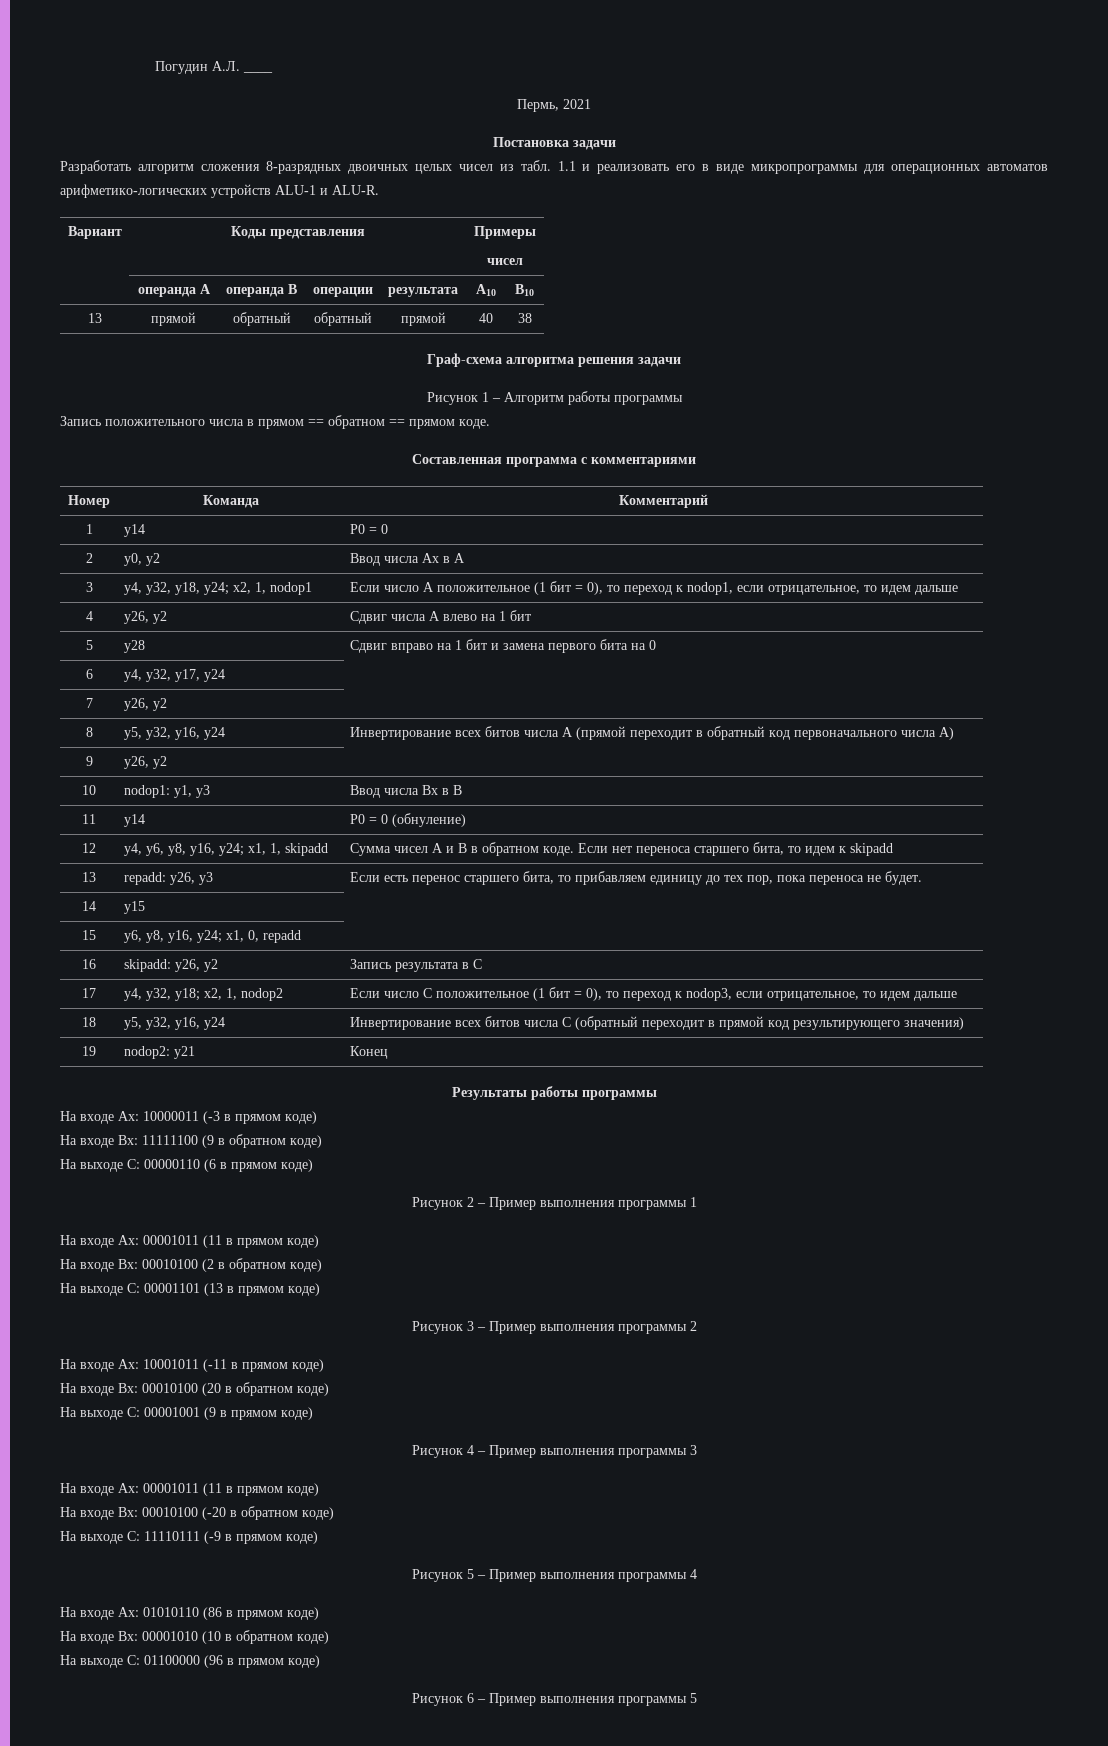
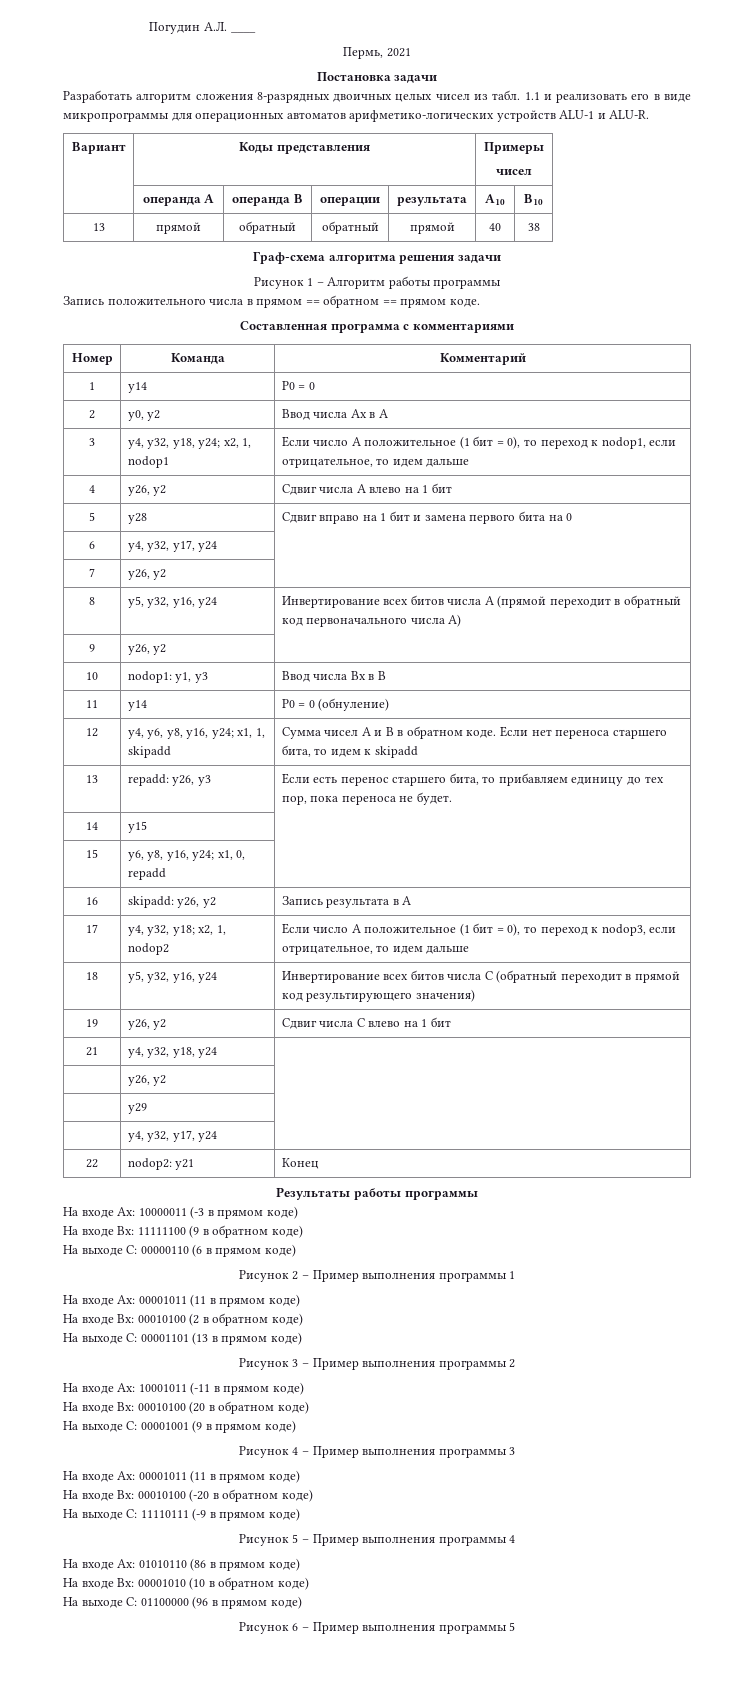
- 16 | skipadd: y26, y2 | Запись результата в С
+ 16 | skipadd: y26, y2 | Запись результата в A
- 17 | y4, y32, y18; x2, 1, nodop2 | Если число С положительное (1 бит = 0), то переход к nodop3, если отрицательное, то идем дальше
+ 17 | y4, y32, y18; x2, 1, nodop2 | Если число A положительное (1 бит = 0), то переход к nodop3, если отрицательное, то идем дальше
- 19 | nodop2: y21 | Конец
+ 19 | y26, y2 | Сдвиг числа C влево на 1 бит
+ 21 | y4, y32, y18, y24 |
+ | y26, y2 |
+ | y29 |
+ | y4, y32, y17, y24 |
+ 22 | nodop2: y21 | Конец

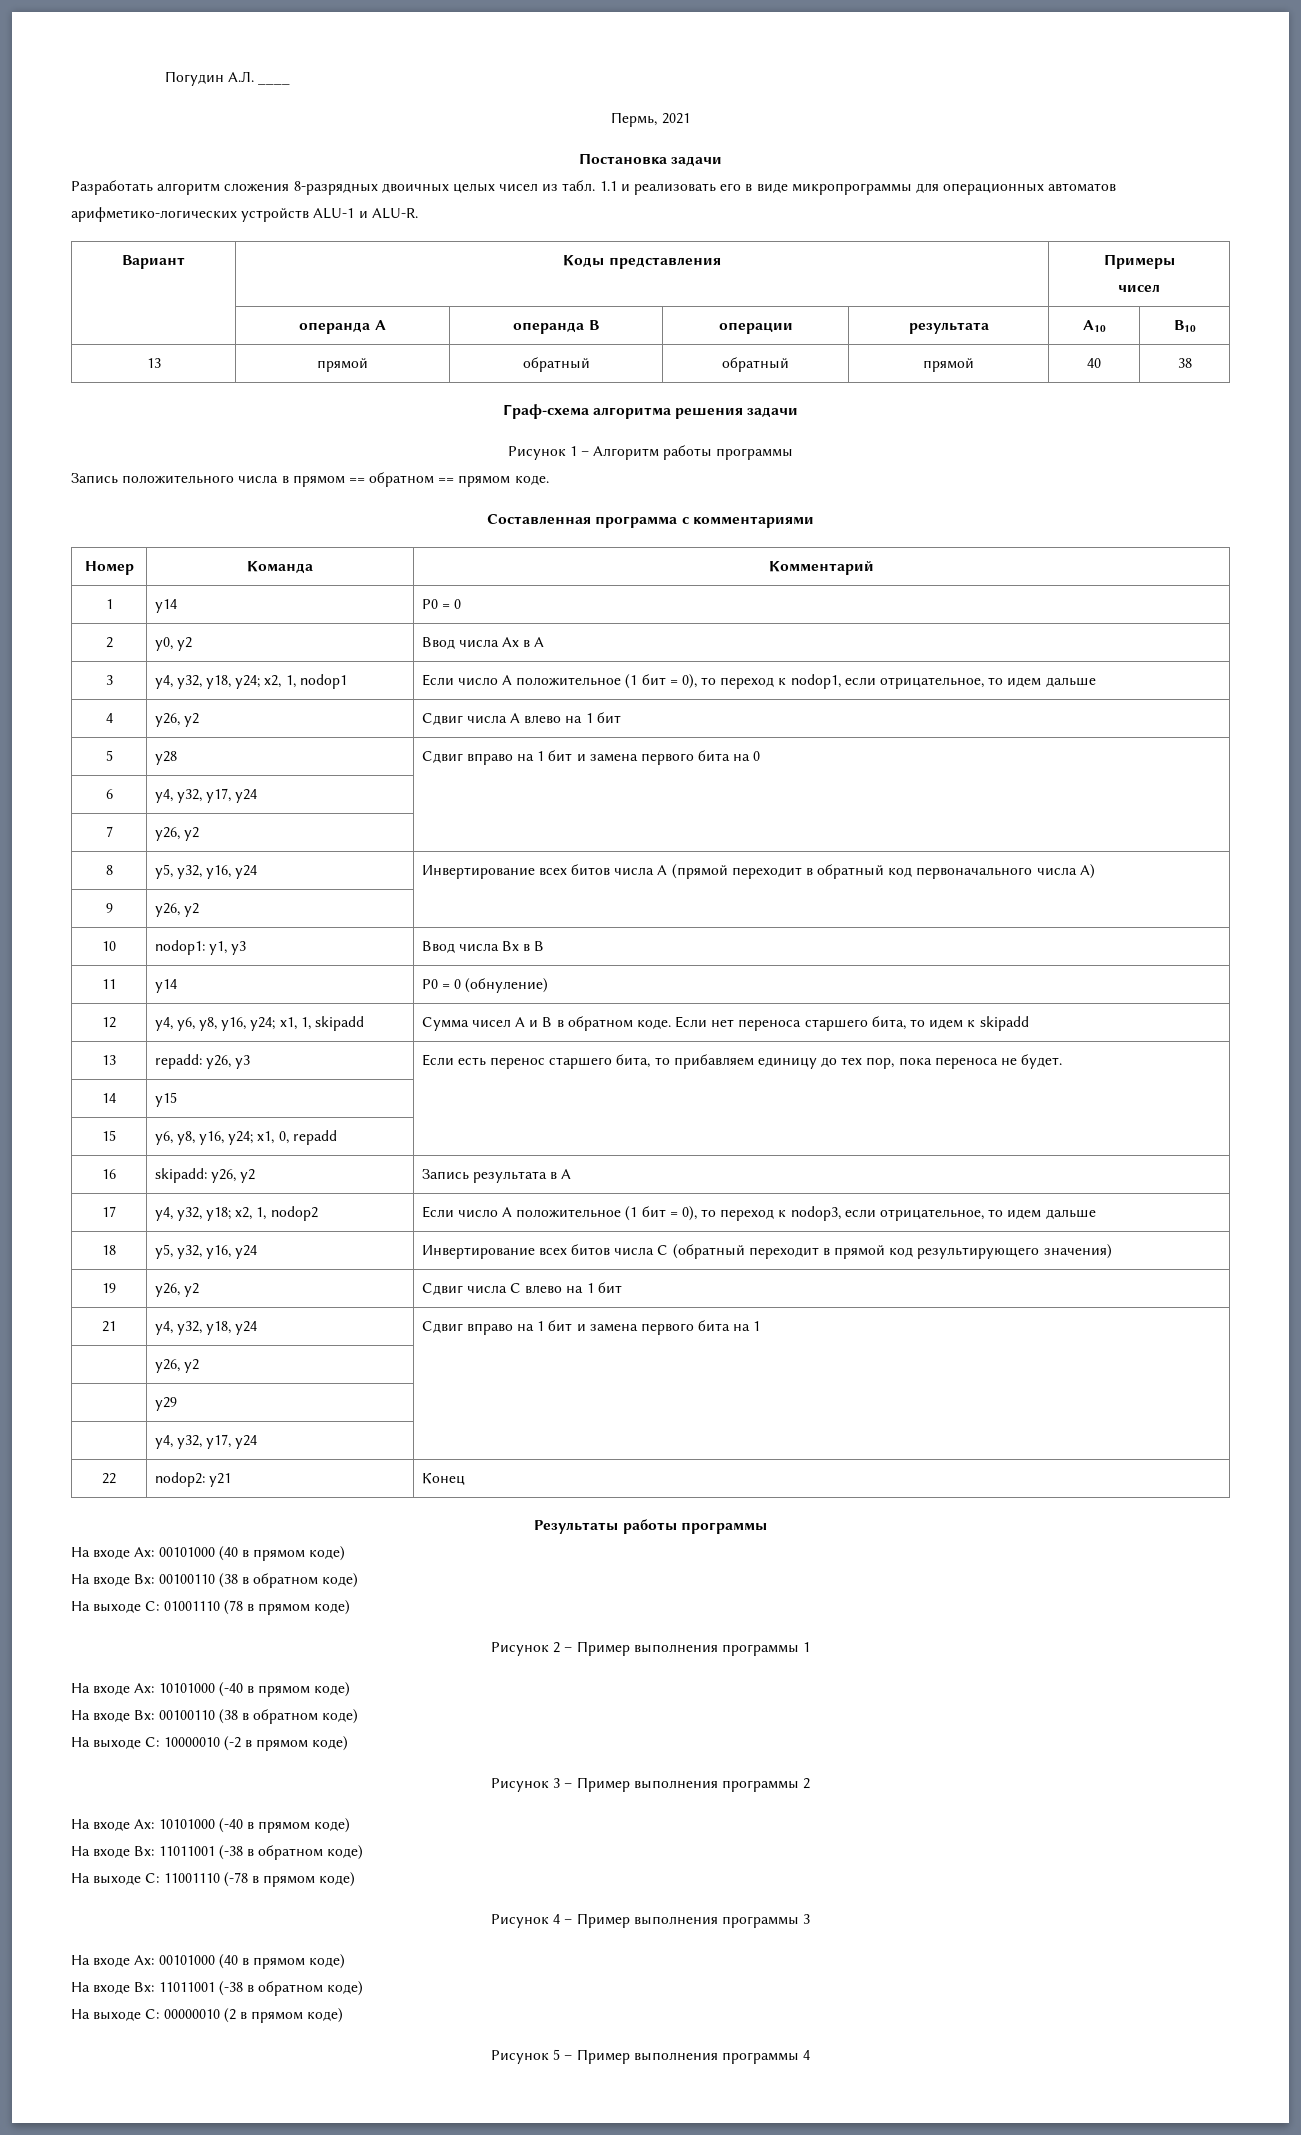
- 21 | y4, y32, y18, y24 |
+ 21 | y4, y32, y18, y24 | Сдвиг вправо на 1 бит и замена первого бита на 1
  Результаты работы программы
- На входе Ax: 10000011 (-3 в прямом коде)
- На входе Bx: 11111100 (9 в обратном коде)
- На выходе С: 00000110 (6 в прямом коде)
+ На входе Ax: 00101000 (40 в прямом коде)
+ На входе Bx: 00100110 (38 в обратном коде)
+ На выходе С: 01001110 (78 в прямом коде)
  Рисунок 2 – Пример выполнения программы 1
- На входе Ax: 00001011 (11 в прямом коде)
- На входе Bx: 00010100 (2 в обратном коде)
- На выходе С: 00001101 (13 в прямом коде)
+ На входе Ax: 10101000 (-40 в прямом коде)
+ На входе Bx: 00100110 (38 в обратном коде)
+ На выходе С: 10000010 (-2 в прямом коде)
  Рисунок 3 – Пример выполнения программы 2
- На входе Ax: 10001011 (-11 в прямом коде)
- На входе Bx: 00010100 (20 в обратном коде)
- На выходе С: 00001001 (9 в прямом коде)
+ На входе Ax: 10101000 (-40 в прямом коде)
+ На входе Bx: 11011001 (-38 в обратном коде)
+ На выходе С: 11001110 (-78 в прямом коде)
  Рисунок 4 – Пример выполнения программы 3
- На входе Ax: 00001011 (11 в прямом коде)
- На входе Bx: 00010100 (-20 в обратном коде)
- На выходе С: 11110111 (-9 в прямом коде)
+ На входе Ax: 00101000 (40 в прямом коде)
+ На входе Bx: 11011001 (-38 в обратном коде)
+ На выходе С: 00000010 (2 в прямом коде)
- На входе Ax: 01010110 (86 в прямом коде)
- На входе Bx: 00001010 (10 в обратном коде)
- На выходе С: 01100000 (96 в прямом коде)
- Рисунок 6 – Пример выполнения программы 5

